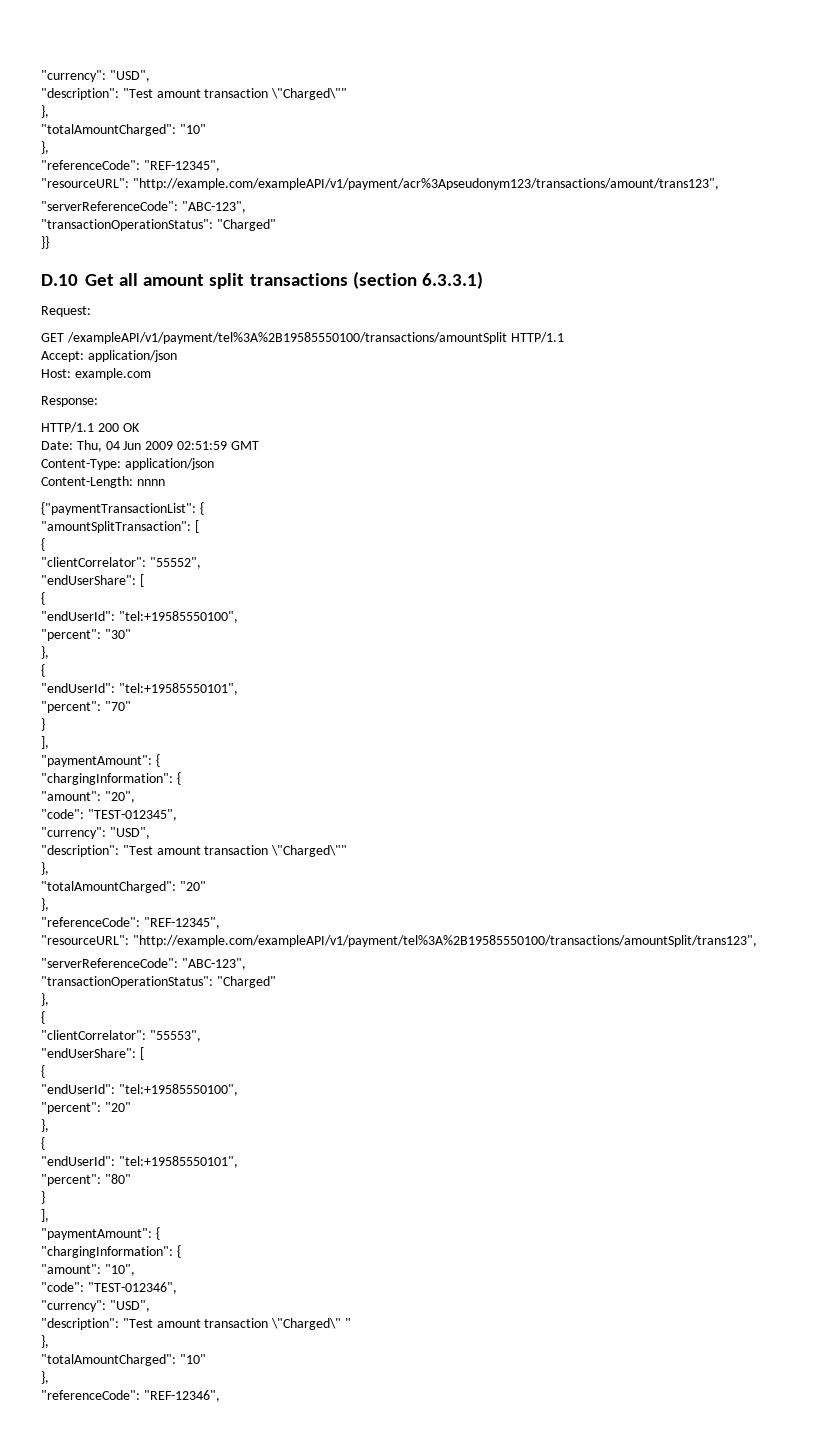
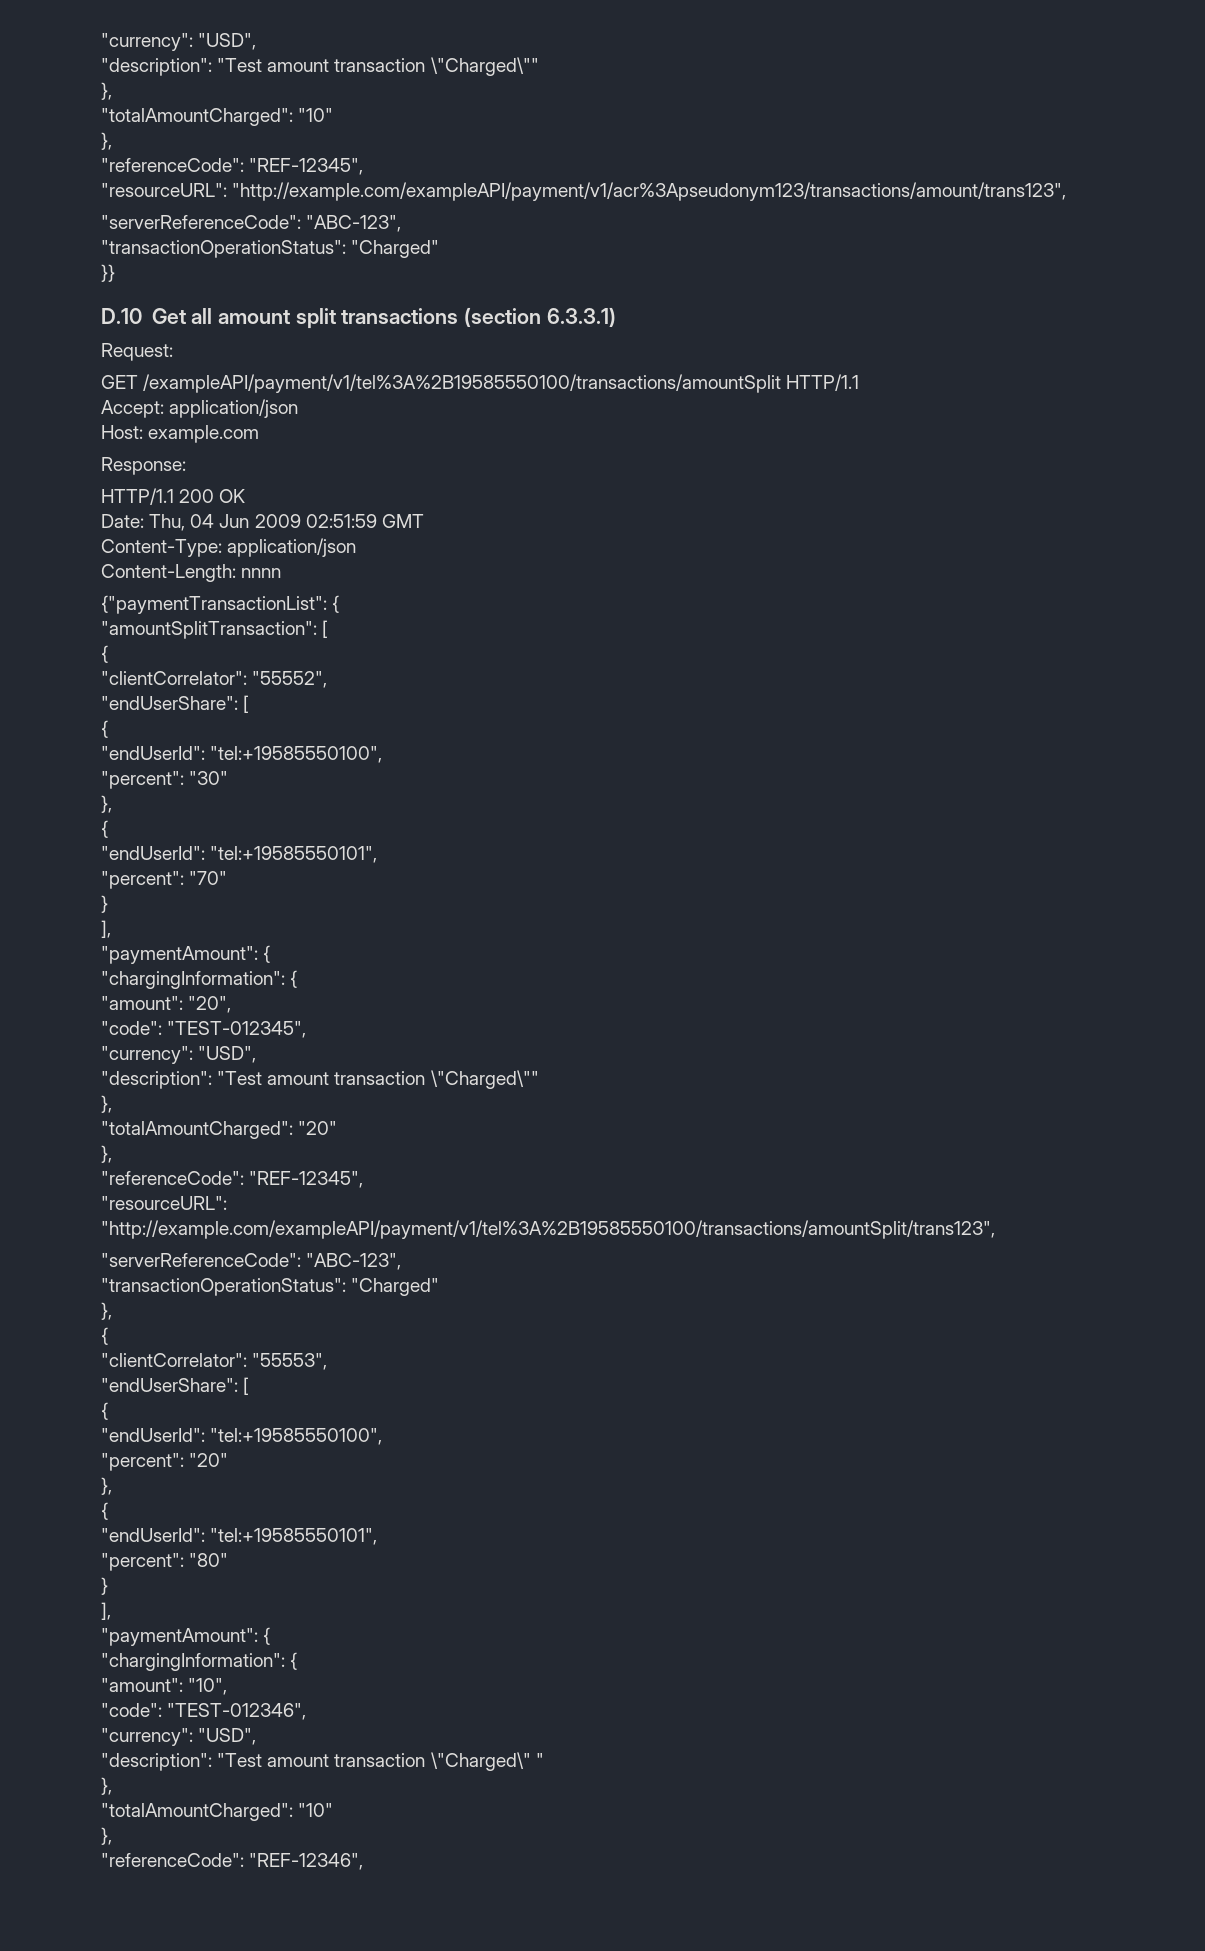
- "resourceURL": "http://example.com/exampleAPI/v1/payment/acr%3Apseudonym123/transactions/amount/trans123",
+ "resourceURL": "http://example.com/exampleAPI/payment/v1/acr%3Apseudonym123/transactions/amount/trans123",
- GET /exampleAPI/v1/payment/tel%3A%2B19585550100/transactions/amountSplit HTTP/1.1
+ GET /exampleAPI/payment/v1/tel%3A%2B19585550100/transactions/amountSplit HTTP/1.1
- "resourceURL": "http://example.com/exampleAPI/v1/payment/tel%3A%2B19585550100/transactions/amountSplit/trans123",
+ "resourceURL": "http://example.com/exampleAPI/payment/v1/tel%3A%2B19585550100/transactions/amountSplit/trans123",

